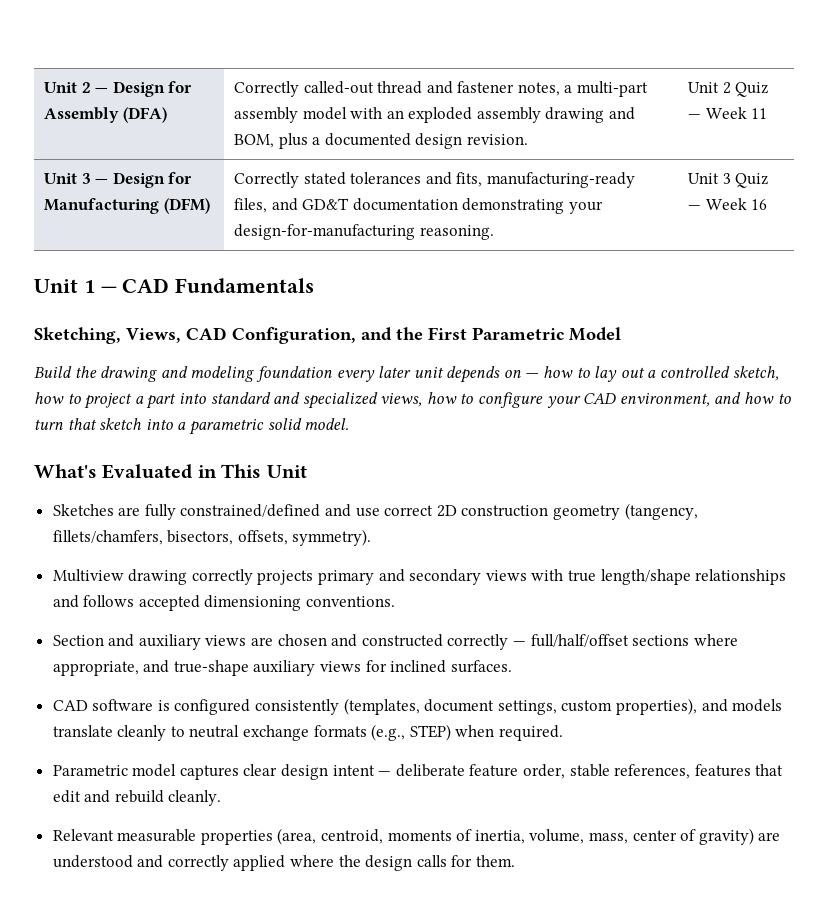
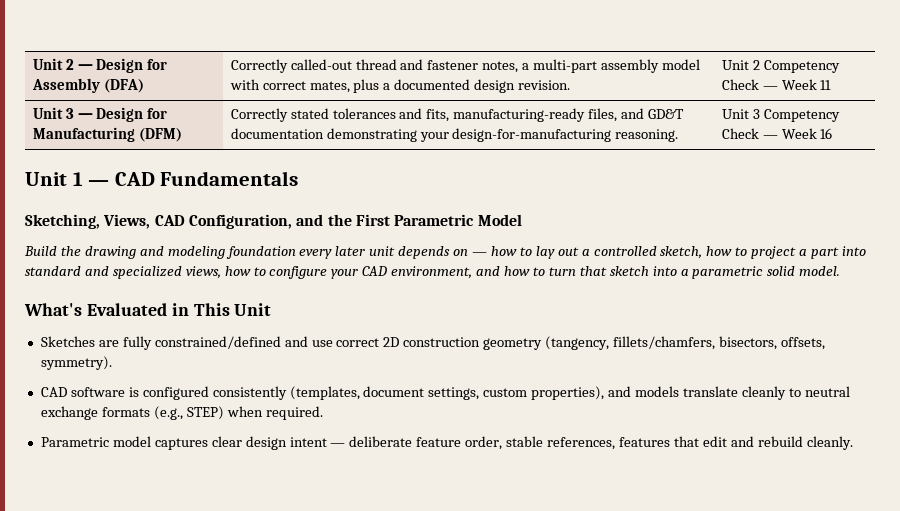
- Unit 2 — Design for Assembly (DFA) | Correctly called-out thread and fastener notes, a multi-part assembly model with an exploded assembly drawing and BOM, plus a documented design revision. | Unit 2 Quiz — Week 11
+ Unit 2 — Design for Assembly (DFA) | Correctly called-out thread and fastener notes, a multi-part assembly model with correct mates, plus a documented design revision. | Unit 2 Competency Check — Week 11
- Unit 3 — Design for Manufacturing (DFM) | Correctly stated tolerances and fits, manufacturing-ready files, and GD&T documentation demonstrating your design-for-manufacturing reasoning. | Unit 3 Quiz — Week 16
+ Unit 3 — Design for Manufacturing (DFM) | Correctly stated tolerances and fits, manufacturing-ready files, and GD&T documentation demonstrating your design-for-manufacturing reasoning. | Unit 3 Competency Check — Week 16
- Multiview drawing correctly projects primary and secondary views with true length/shape relationships and follows accepted dimensioning conventions.
- Section and auxiliary views are chosen and constructed correctly — full/half/offset sections where appropriate, and true-shape auxiliary views for inclined surfaces.
- Relevant measurable properties (area, centroid, moments of inertia, volume, mass, center of gravity) are understood and correctly applied where the design calls for them.

